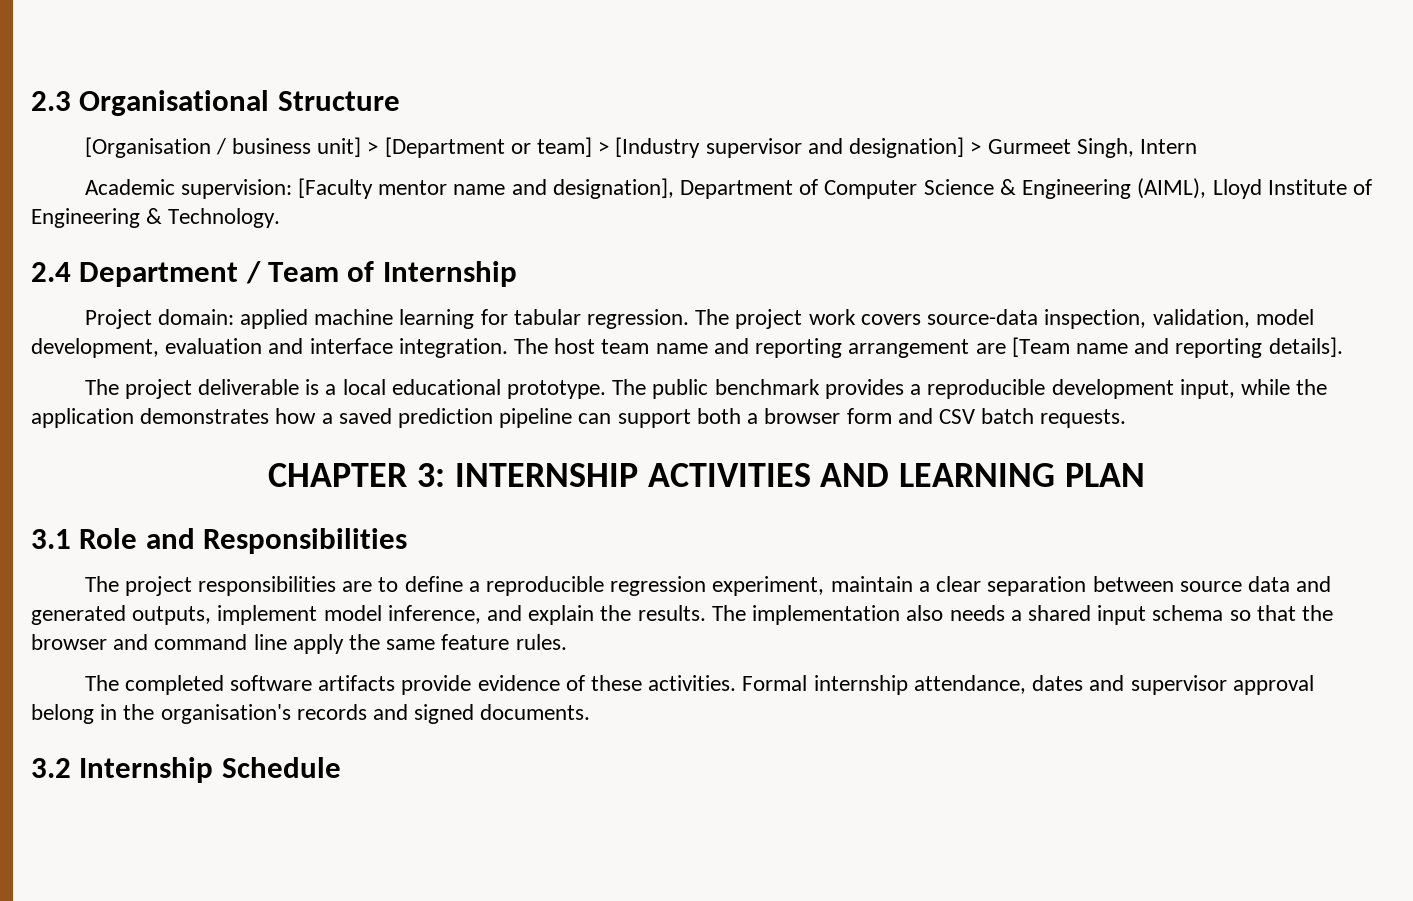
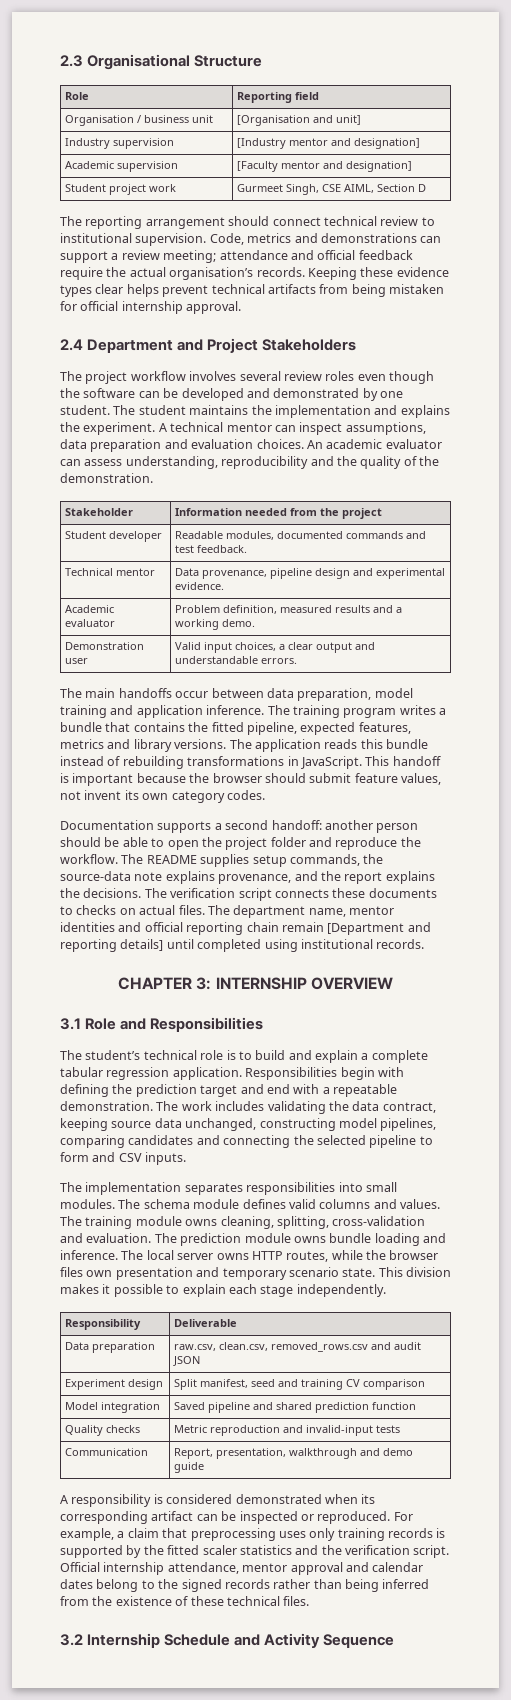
- [Organisation / business unit] > [Department or team] > [Industry supervisor and designation] > Gurmeet Singh, Intern
- Academic supervision: [Faculty mentor name and designation], Department of Computer Science & Engineering (AIML), Lloyd Institute of Engineering & Technology.
- 2.4 Department / Team of Internship
- Project domain: applied machine learning for tabular regression. The project work covers source-data inspection, validation, model development, evaluation and interface integration. The host team name and reporting arrangement are [Team name and reporting details].
- The project deliverable is a local educational prototype. The public benchmark provides a reproducible development input, while the application demonstrates how a saved prediction pipeline can support both a browser form and CSV batch requests.
+ Role | Reporting field
+ Organisation / business unit | [Organisation and unit]
+ Industry supervision | [Industry mentor and designation]
+ Academic supervision | [Faculty mentor and designation]
+ Student project work | Gurmeet Singh, CSE AIML, Section D
+ The reporting arrangement should connect technical review to institutional supervision. Code, metrics and demonstrations can support a review meeting; attendance and official feedback require the actual organisation’s records. Keeping these evidence types clear helps prevent technical artifacts from being mistaken for official internship approval.
+ 2.4 Department and Project Stakeholders
+ The project workflow involves several review roles even though the software can be developed and demonstrated by one student. The student maintains the implementation and explains the experiment. A technical mentor can inspect assumptions, data preparation and evaluation choices. An academic evaluator can assess understanding, reproducibility and the quality of the demonstration.
+ Stakeholder | Information needed from the project
+ Student developer | Readable modules, documented commands and test feedback.
+ Technical mentor | Data provenance, pipeline design and experimental evidence.
+ Academic evaluator | Problem definition, measured results and a working demo.
+ Demonstration user | Valid input choices, a clear output and understandable errors.
+ The main handoffs occur between data preparation, model training and application inference. The training program writes a bundle that contains the fitted pipeline, expected features, metrics and library versions. The application reads this bundle instead of rebuilding transformations in JavaScript. This handoff is important because the browser should submit feature values, not invent its own category codes.
+ Documentation supports a second handoff: another person should be able to open the project folder and reproduce the workflow. The README supplies setup commands, the source-data note explains provenance, and the report explains the decisions. The verification script connects these documents to checks on actual files. The department name, mentor identities and official reporting chain remain [Department and reporting details] until completed using institutional records.
- CHAPTER 3: INTERNSHIP ACTIVITIES AND LEARNING PLAN
+ CHAPTER 3: INTERNSHIP OVERVIEW
- The project responsibilities are to define a reproducible regression experiment, maintain a clear separation between source data and generated outputs, implement model inference, and explain the results. The implementation also needs a shared input schema so that the browser and command line apply the same feature rules.
- The completed software artifacts provide evidence of these activities. Formal internship attendance, dates and supervisor approval belong in the organisation's records and signed documents.
+ The student’s technical role is to build and explain a complete tabular regression application. Responsibilities begin with defining the prediction target and end with a repeatable demonstration. The work includes validating the data contract, keeping source data unchanged, constructing model pipelines, comparing candidates and connecting the selected pipeline to form and CSV inputs.
+ The implementation separates responsibilities into small modules. The schema module defines valid columns and values. The training module owns cleaning, splitting, cross-validation and evaluation. The prediction module owns bundle loading and inference. The local server owns HTTP routes, while the browser files own presentation and temporary scenario state. This division makes it possible to explain each stage independently.
+ Responsibility | Deliverable
+ Data preparation | raw.csv, clean.csv, removed_rows.csv and audit JSON
+ Experiment design | Split manifest, seed and training CV comparison
+ Model integration | Saved pipeline and shared prediction function
+ Quality checks | Metric reproduction and invalid-input tests
+ Communication | Report, presentation, walkthrough and demo guide
+ A responsibility is considered demonstrated when its corresponding artifact can be inspected or reproduced. For example, a claim that preprocessing uses only training records is supported by the fitted scaler statistics and the verification script. Official internship attendance, mentor approval and calendar dates belong to the signed records rather than being inferred from the existence of these technical files.
- 3.2 Internship Schedule
+ 3.2 Internship Schedule and Activity Sequence

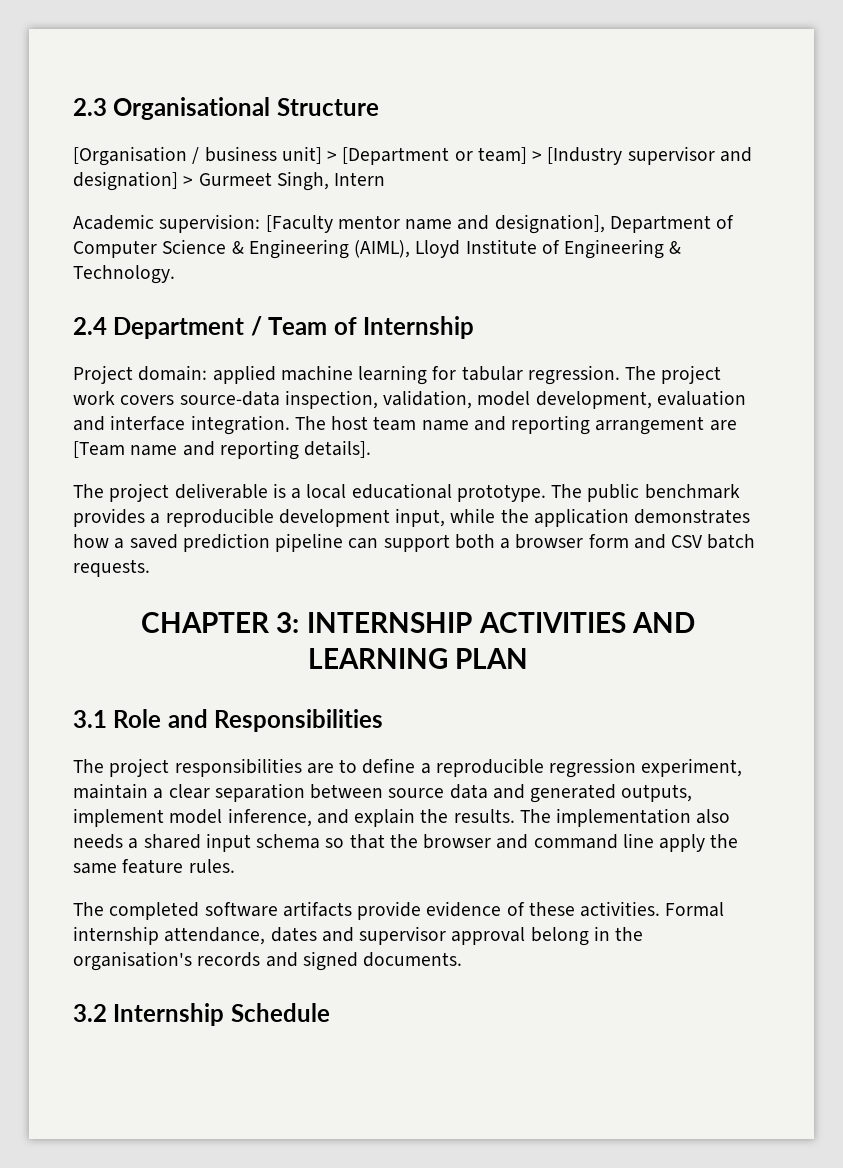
- Role | Reporting field
- Organisation / business unit | [Organisation and unit]
- Industry supervision | [Industry mentor and designation]
- Academic supervision | [Faculty mentor and designation]
- Student project work | Gurmeet Singh, CSE AIML, Section D
- The reporting arrangement should connect technical review to institutional supervision. Code, metrics and demonstrations can support a review meeting; attendance and official feedback require the actual organisation’s records. Keeping these evidence types clear helps prevent technical artifacts from being mistaken for official internship approval.
- 2.4 Department and Project Stakeholders
- The project workflow involves several review roles even though the software can be developed and demonstrated by one student. The student maintains the implementation and explains the experiment. A technical mentor can inspect assumptions, data preparation and evaluation choices. An academic evaluator can assess understanding, reproducibility and the quality of the demonstration.
- Stakeholder | Information needed from the project
- Student developer | Readable modules, documented commands and test feedback.
- Technical mentor | Data provenance, pipeline design and experimental evidence.
- Academic evaluator | Problem definition, measured results and a working demo.
- Demonstration user | Valid input choices, a clear output and understandable errors.
- The main handoffs occur between data preparation, model training and application inference. The training program writes a bundle that contains the fitted pipeline, expected features, metrics and library versions. The application reads this bundle instead of rebuilding transformations in JavaScript. This handoff is important because the browser should submit feature values, not invent its own category codes.
- Documentation supports a second handoff: another person should be able to open the project folder and reproduce the workflow. The README supplies setup commands, the source-data note explains provenance, and the report explains the decisions. The verification script connects these documents to checks on actual files. The department name, mentor identities and official reporting chain remain [Department and reporting details] until completed using institutional records.
+ [Organisation / business unit] > [Department or team] > [Industry supervisor and designation] > Gurmeet Singh, Intern
+ Academic supervision: [Faculty mentor name and designation], Department of Computer Science & Engineering (AIML), Lloyd Institute of Engineering & Technology.
+ 2.4 Department / Team of Internship
+ Project domain: applied machine learning for tabular regression. The project work covers source-data inspection, validation, model development, evaluation and interface integration. The host team name and reporting arrangement are [Team name and reporting details].
+ The project deliverable is a local educational prototype. The public benchmark provides a reproducible development input, while the application demonstrates how a saved prediction pipeline can support both a browser form and CSV batch requests.
- CHAPTER 3: INTERNSHIP OVERVIEW
+ CHAPTER 3: INTERNSHIP ACTIVITIES AND LEARNING PLAN
- The student’s technical role is to build and explain a complete tabular regression application. Responsibilities begin with defining the prediction target and end with a repeatable demonstration. The work includes validating the data contract, keeping source data unchanged, constructing model pipelines, comparing candidates and connecting the selected pipeline to form and CSV inputs.
- The implementation separates responsibilities into small modules. The schema module defines valid columns and values. The training module owns cleaning, splitting, cross-validation and evaluation. The prediction module owns bundle loading and inference. The local server owns HTTP routes, while the browser files own presentation and temporary scenario state. This division makes it possible to explain each stage independently.
- Responsibility | Deliverable
- Data preparation | raw.csv, clean.csv, removed_rows.csv and audit JSON
- Experiment design | Split manifest, seed and training CV comparison
- Model integration | Saved pipeline and shared prediction function
- Quality checks | Metric reproduction and invalid-input tests
- Communication | Report, presentation, walkthrough and demo guide
- A responsibility is considered demonstrated when its corresponding artifact can be inspected or reproduced. For example, a claim that preprocessing uses only training records is supported by the fitted scaler statistics and the verification script. Official internship attendance, mentor approval and calendar dates belong to the signed records rather than being inferred from the existence of these technical files.
+ The project responsibilities are to define a reproducible regression experiment, maintain a clear separation between source data and generated outputs, implement model inference, and explain the results. The implementation also needs a shared input schema so that the browser and command line apply the same feature rules.
+ The completed software artifacts provide evidence of these activities. Formal internship attendance, dates and supervisor approval belong in the organisation's records and signed documents.
- 3.2 Internship Schedule and Activity Sequence
+ 3.2 Internship Schedule

